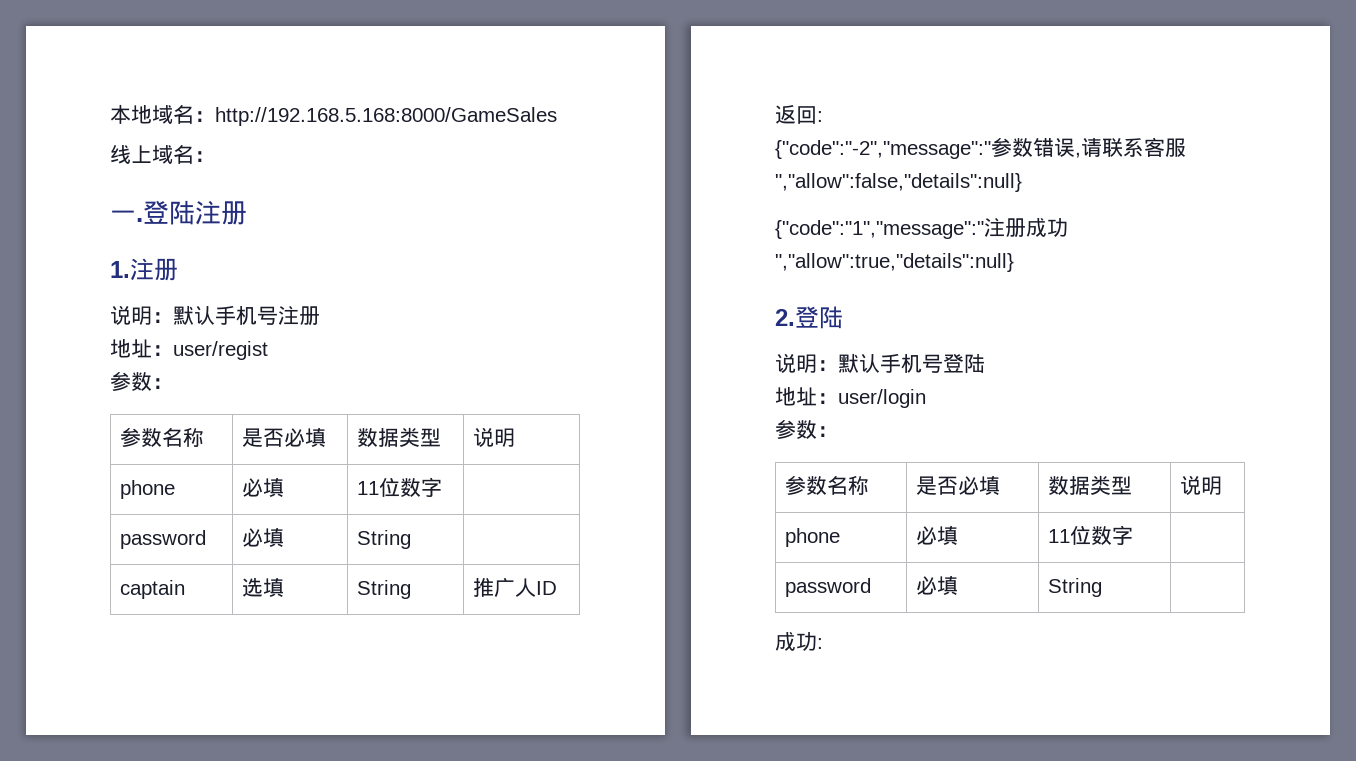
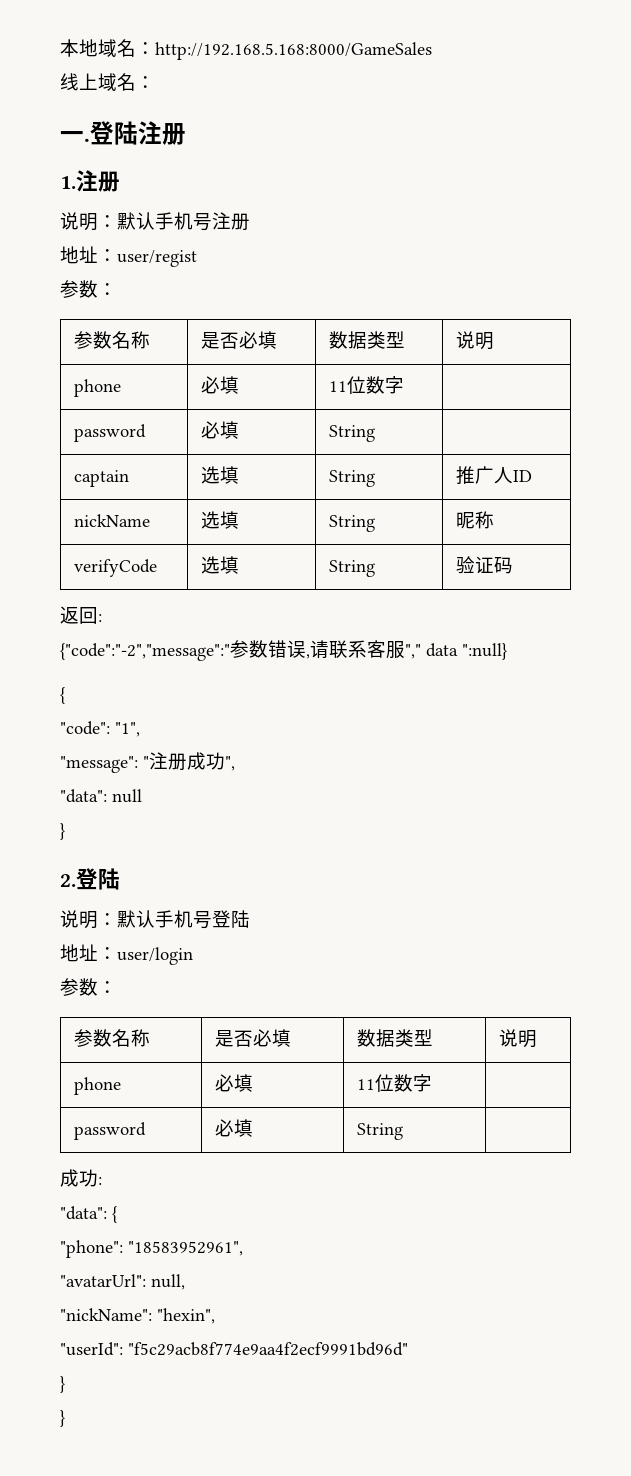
+ nickName | 选填 | String | 昵称
+ verifyCode | 选填 | String | 验证码
- {"code":"-2","message":"参数错误,请联系客服","allow":false,"details":null}
- {"code":"1","message":"注册成功","allow":true,"details":null}
+ {"code":"-2","message":"参数错误,请联系客服"," data ":null}
+ {
+ "code": "1",
+ "message": "注册成功",
+ "data": null
+ }
+ "data": {
+ "phone": "18583952961",
+ "avatarUrl": null,
+ "nickName": "hexin",
+ "userId": "f5c29acb8f774e9aa4f2ecf9991bd96d"
+ }
+ }

